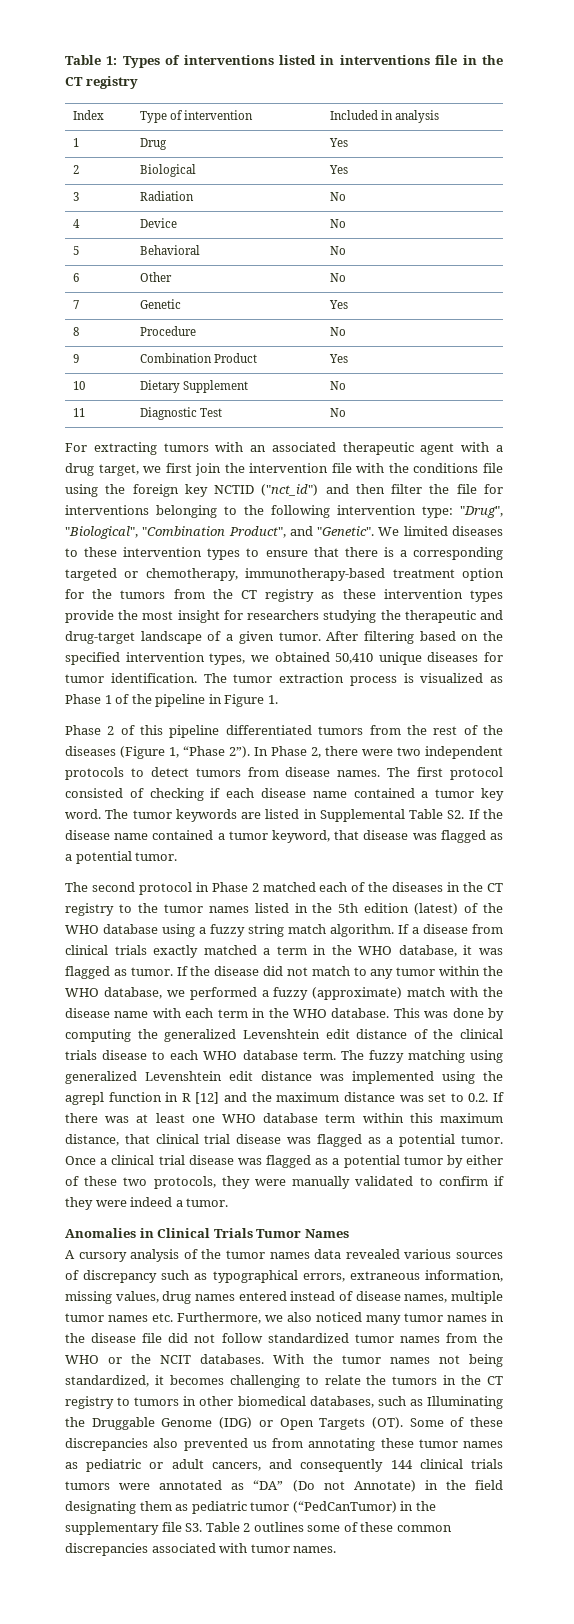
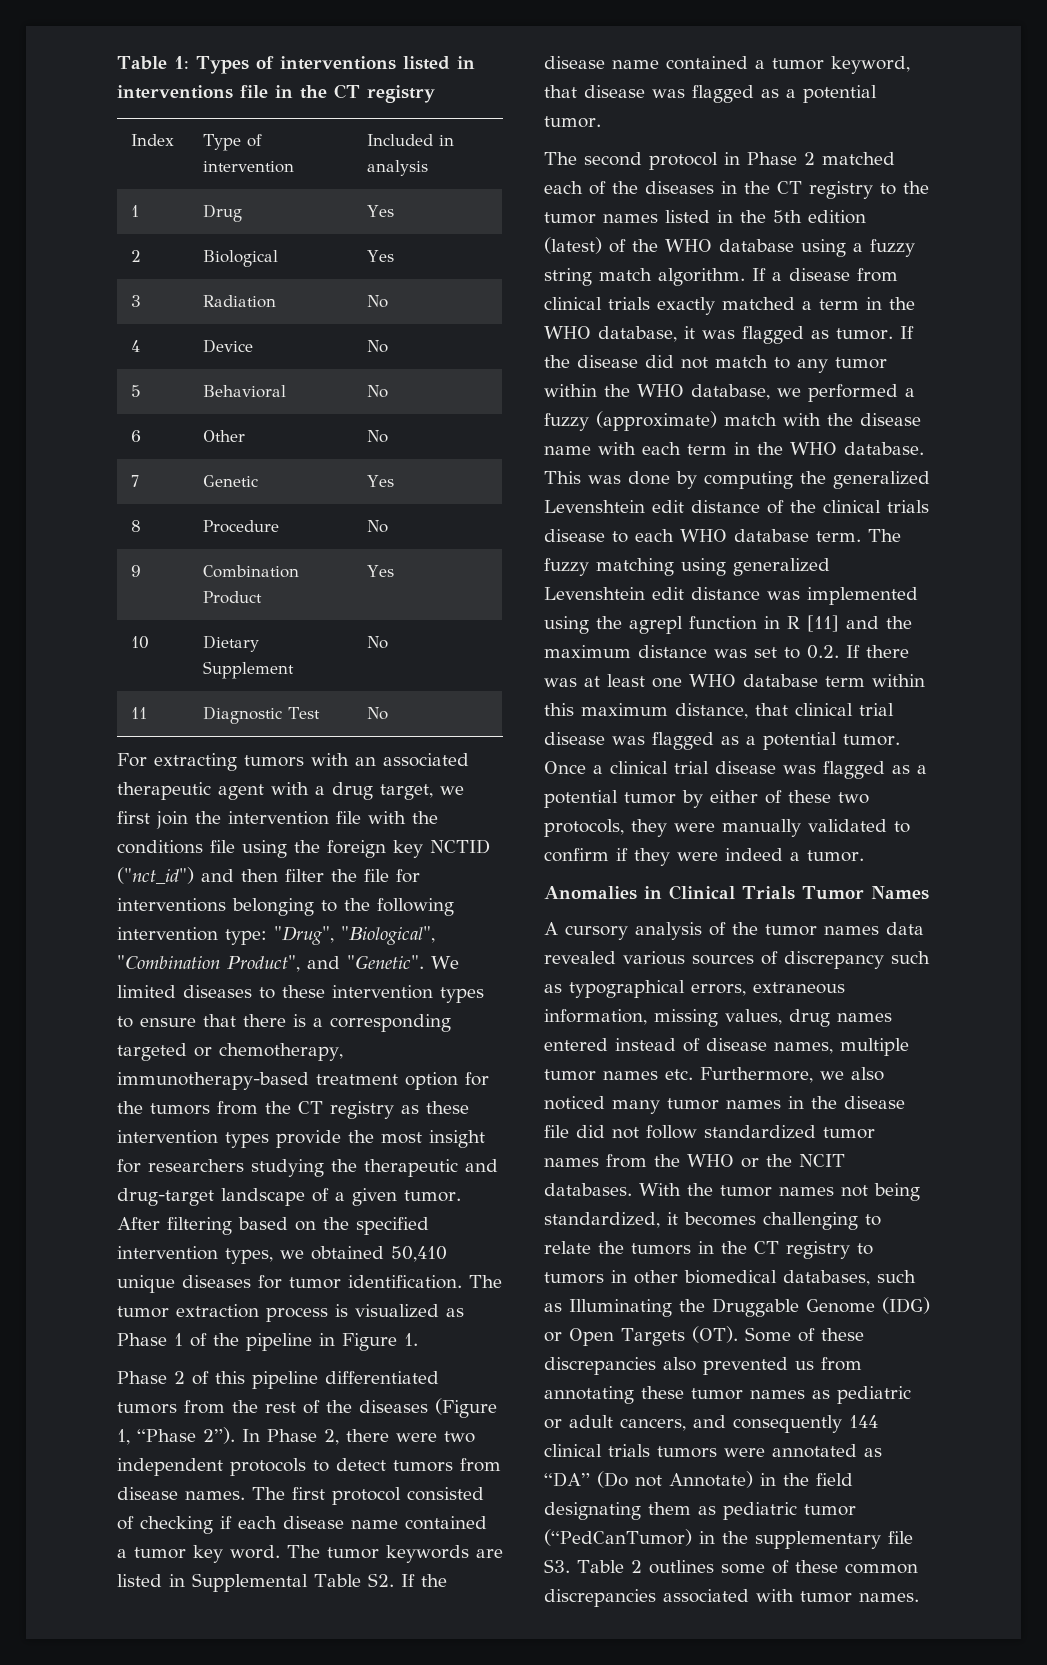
- The fuzzy matching using generalized Levenshtein edit distance was implemented using the agrepl function in R [12] and the maximum distance was set to 0.2. If there was at least one WHO database term within this maximum distance, that clinical trial disease was flagged as a potential tumor.
+ The fuzzy matching using generalized Levenshtein edit distance was implemented using the agrepl function in R [11] and the maximum distance was set to 0.2. If there was at least one WHO database term within this maximum distance, that clinical trial disease was flagged as a potential tumor.

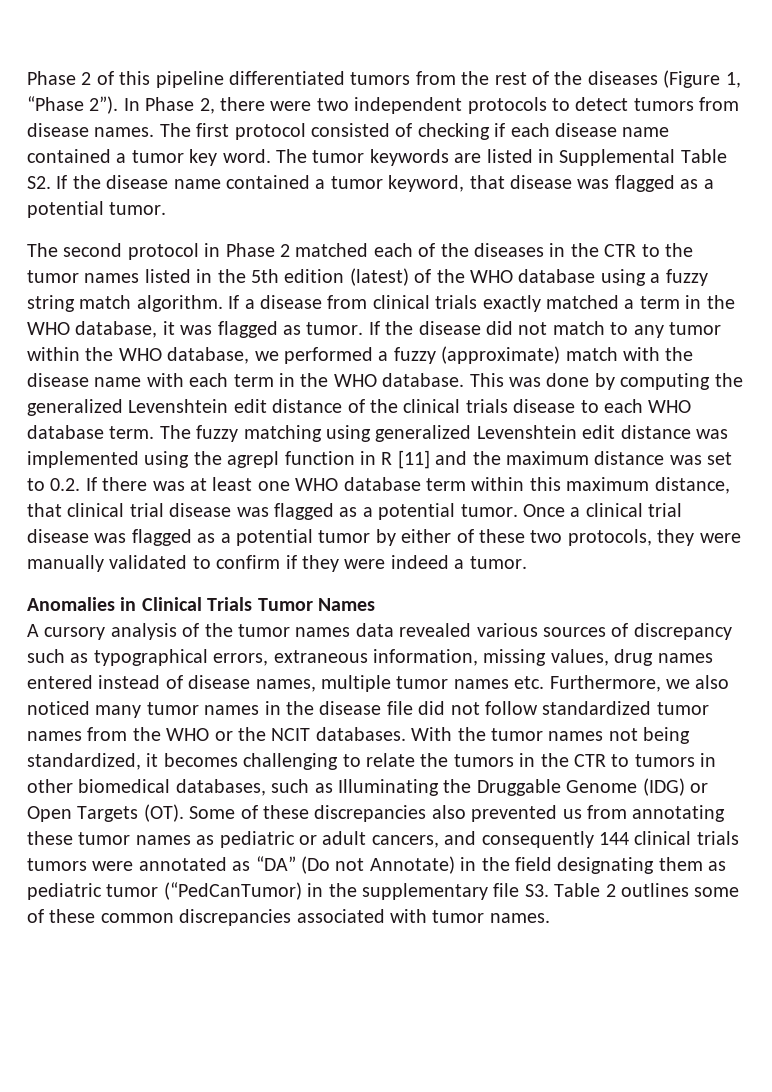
- Table 1: Types of interventions listed in interventions file in the CT registry
- Index | Type of intervention | Included in analysis
- 1 | Drug | Yes
- 2 | Biological | Yes
- 3 | Radiation | No
- 4 | Device | No
- 5 | Behavioral | No
- 6 | Other | No
- 7 | Genetic | Yes
- 8 | Procedure | No
- 9 | Combination Product | Yes
- 10 | Dietary Supplement | No
- 11 | Diagnostic Test | No
- For extracting tumors with an associated therapeutic agent with a drug target, we first join the intervention file with the conditions file using the foreign key NCTID ("nct_id") and then filter the file for interventions belonging to the following intervention type: "Drug", "Biological", "Combination Product", and "Genetic". We limited diseases to these intervention types to ensure that there is a corresponding targeted or chemotherapy, immunotherapy-based treatment option for the tumors from the CT registry as these intervention types provide the most insight for researchers studying the therapeutic and drug-target landscape of a given tumor. After filtering based on the specified intervention types, we obtained 50,410 unique diseases for tumor identification. The tumor extraction process is visualized as Phase 1 of the pipeline in Figure 1.
- The second protocol in Phase 2 matched each of the diseases in the CT registry to the tumor names listed in the 5th edition (latest) of the WHO database using a fuzzy string match algorithm.
+ The second protocol in Phase 2 matched each of the diseases in the CTR to the tumor names listed in the 5th edition (latest) of the WHO database using a fuzzy string match algorithm.
- With the tumor names not being standardized, it becomes challenging to relate the tumors in the CT registry to tumors in other biomedical databases, such as Illuminating the Druggable Genome (IDG) or Open Targets (OT). Some of these discrepancies also prevented us from annotating these tumor names as pediatric or adult cancers, and consequently 144 clinical trials tumors were annotated as “DA” (Do not Annotate) in the field designating them as pediatric tumor (“PedCanTumor) in the supplementary file S3. Table 2 outlines some of these common discrepancies associated with tumor names.
+ With the tumor names not being standardized, it becomes challenging to relate the tumors in the CTR to tumors in other biomedical databases, such as Illuminating the Druggable Genome (IDG) or Open Targets (OT). Some of these discrepancies also prevented us from annotating these tumor names as pediatric or adult cancers, and consequently 144 clinical trials tumors were annotated as “DA” (Do not Annotate) in the field designating them as pediatric tumor (“PedCanTumor) in the supplementary file S3. Table 2 outlines some of these common discrepancies associated with tumor names.

